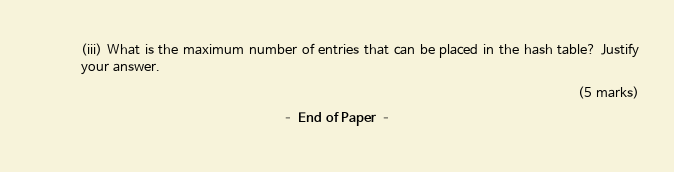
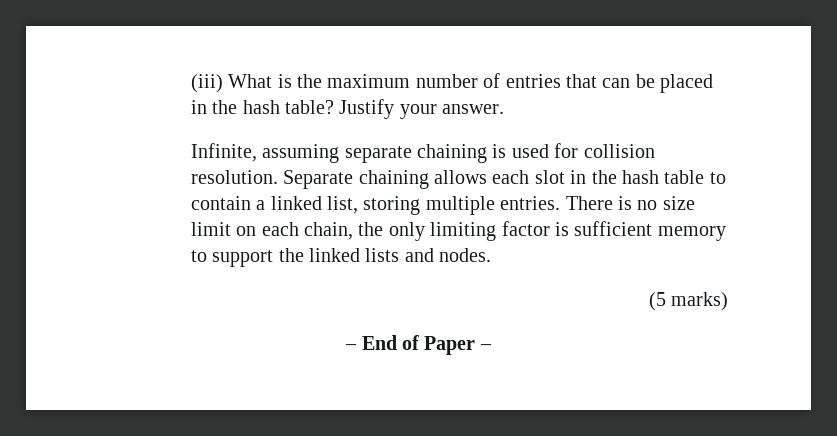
+ Infinite, assuming separate chaining is used for collision resolution. Separate chaining allows each slot in the hash table to contain a linked list, storing multiple entries. There is no size limit on each chain, the only limiting factor is sufficient memory to support the linked lists and nodes.

